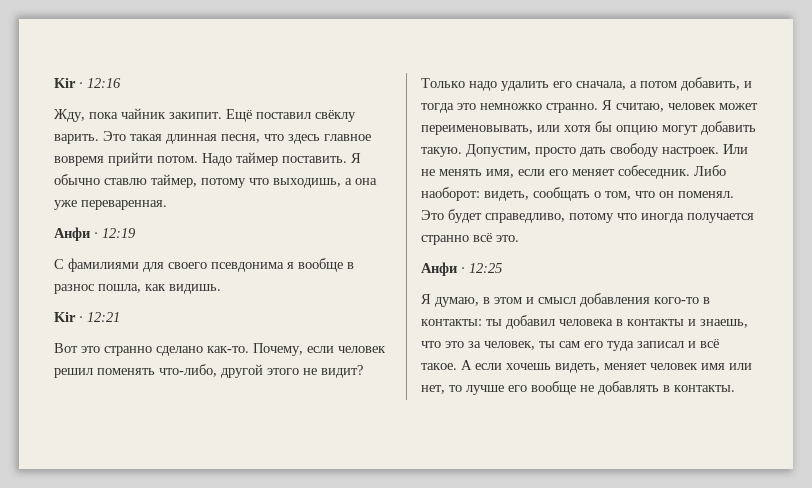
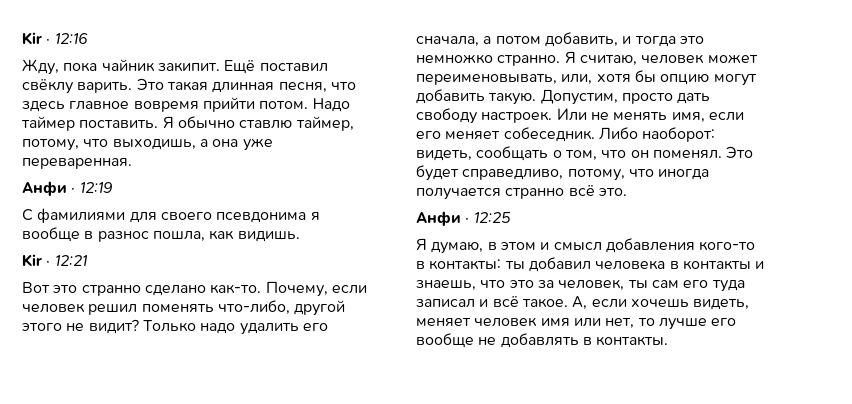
- Я обычно ставлю таймер, потому что выходишь, а она уже переваренная.
+ Я обычно ставлю таймер, потому, что выходишь, а она уже переваренная.
- Я считаю, человек может переименовывать, или хотя бы опцию могут добавить такую.
+ Я считаю, человек может переименовывать, или, хотя бы опцию могут добавить такую.
- Это будет справедливо, потому что иногда получается странно всё это.
+ Это будет справедливо, потому, что иногда получается странно всё это.
- А если хочешь видеть, меняет человек имя или нет, то лучше его вообще не добавлять в контакты.
+ А, если хочешь видеть, меняет человек имя или нет, то лучше его вообще не добавлять в контакты.

